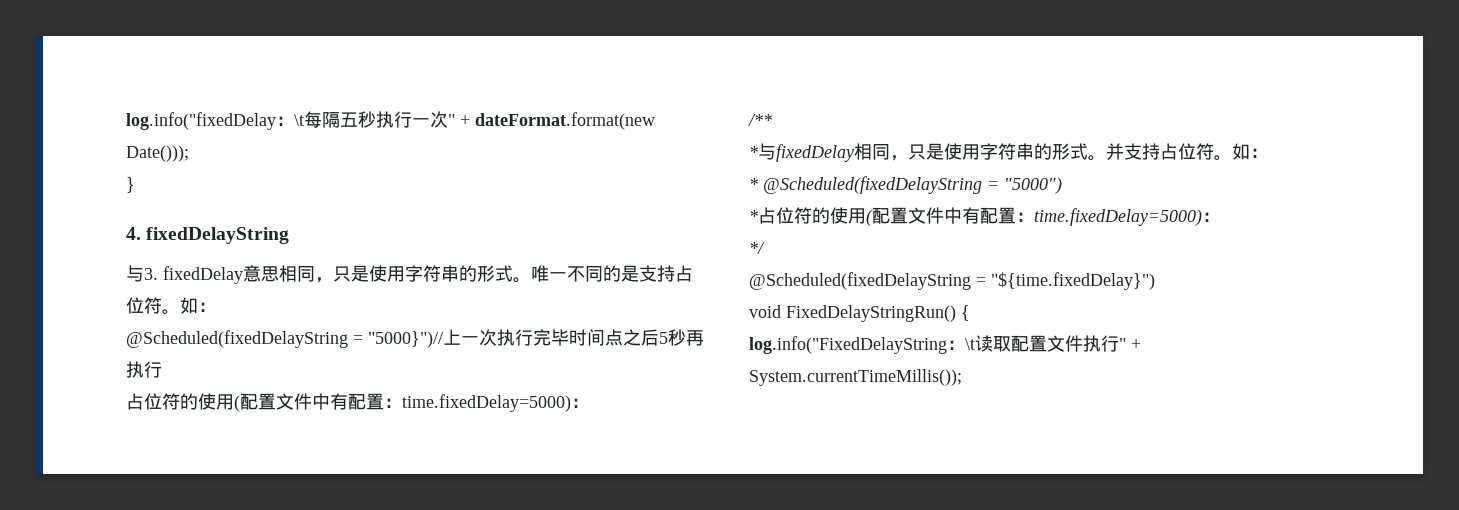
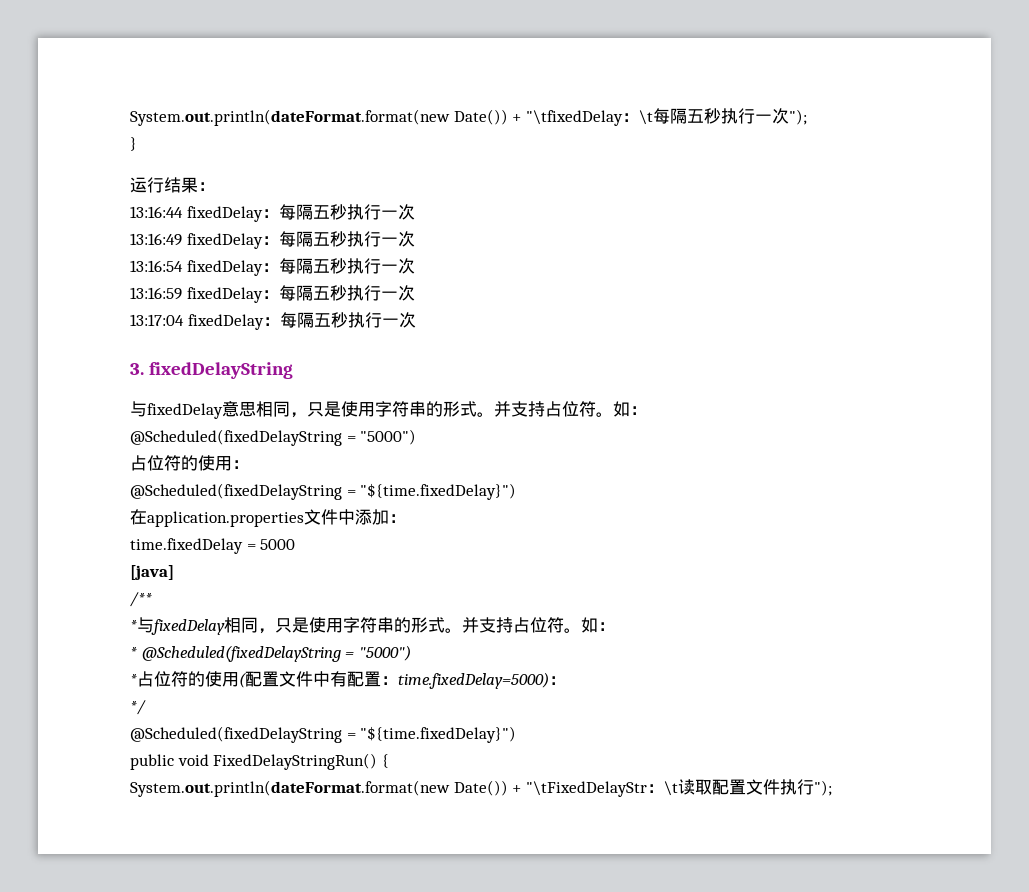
- log.info("fixedDelay：\t每隔五秒执行一次" + dateFormat.format(new Date()));
+ System.out.println(dateFormat.format(new Date()) + "\tfixedDelay：\t每隔五秒执行一次");
  }
- 4. fixedDelayString
+ 运行结果：
+ 13:16:44 fixedDelay：每隔五秒执行一次
+ 13:16:49 fixedDelay：每隔五秒执行一次
+ 13:16:54 fixedDelay：每隔五秒执行一次
+ 13:16:59 fixedDelay：每隔五秒执行一次
+ 13:17:04 fixedDelay：每隔五秒执行一次
+ 3. fixedDelayString
- 与3. fixedDelay意思相同，只是使用字符串的形式。唯一不同的是支持占位符。如：
- @Scheduled(fixedDelayString = "5000}")//上一次执行完毕时间点之后5秒再执行
- 占位符的使用(配置文件中有配置：time.fixedDelay=5000)：
+ 与fixedDelay意思相同，只是使用字符串的形式。并支持占位符。如：
+ @Scheduled(fixedDelayString = "5000")
+ 占位符的使用：
+ @Scheduled(fixedDelayString = "${time.fixedDelay}")
+ 在application.properties文件中添加：
+ time.fixedDelay = 5000
+ [java]
- void FixedDelayStringRun() {
+ public void FixedDelayStringRun() {
- log.info("FixedDelayString：\t读取配置文件执行" + System.currentTimeMillis());
+ System.out.println(dateFormat.format(new Date()) + "\tFixedDelayStr：\t读取配置文件执行");

